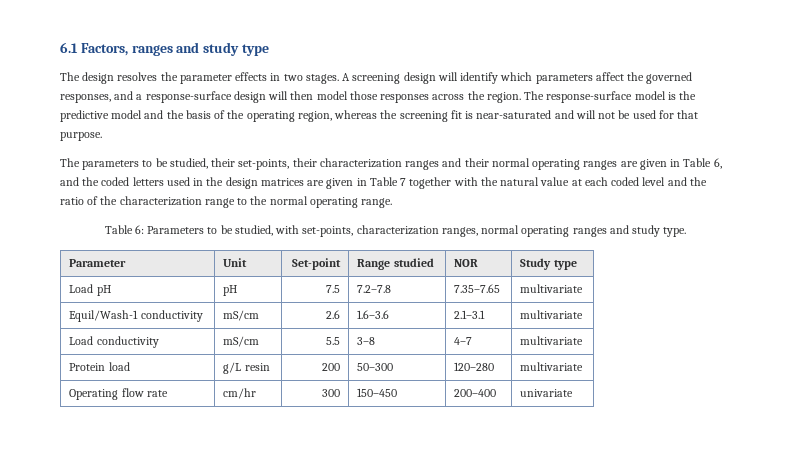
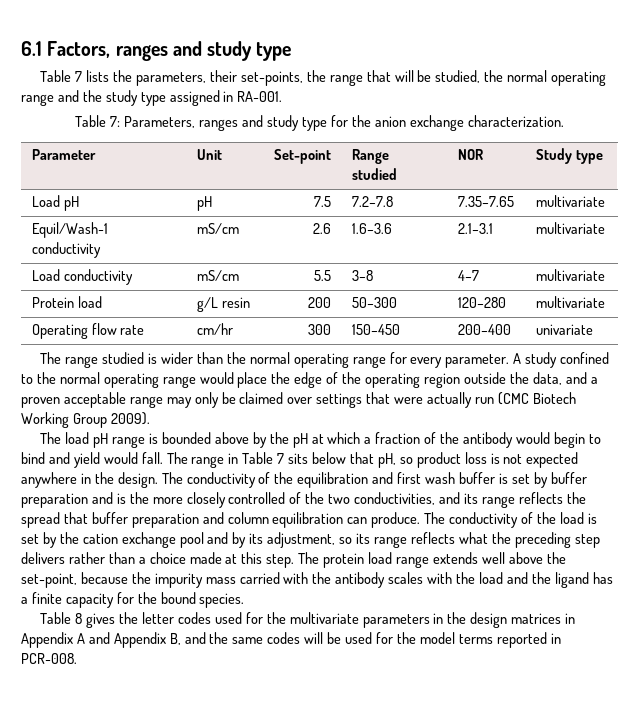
- The design resolves the parameter effects in two stages. A screening design will identify which parameters affect the governed responses, and a response-surface design will then model those responses across the region. The response-surface model is the predictive model and the basis of the operating region, whereas the screening fit is near-saturated and will not be used for that purpose.
- The parameters to be studied, their set-points, their characterization ranges and their normal operating ranges are given in Table 6, and the coded letters used in the design matrices are given in Table 7 together with the natural value at each coded level and the ratio of the characterization range to the normal operating range.
- Table 6: Parameters to be studied, with set-points, characterization ranges, normal operating ranges and study type.
+ Table 7 lists the parameters, their set-points, the range that will be studied, the normal operating range and the study type assigned in RA-001.
+ Table 7: Parameters, ranges and study type for the anion exchange characterization.
+ The range studied is wider than the normal operating range for every parameter. A study confined to the normal operating range would place the edge of the operating region outside the data, and a proven acceptable range may only be claimed over settings that were actually run (CMC Biotech Working Group 2009).
+ The load pH range is bounded above by the pH at which a fraction of the antibody would begin to bind and yield would fall. The range in Table 7 sits below that pH, so product loss is not expected anywhere in the design. The conductivity of the equilibration and first wash buffer is set by buffer preparation and is the more closely controlled of the two conductivities, and its range reflects the spread that buffer preparation and column equilibration can produce. The conductivity of the load is set by the cation exchange pool and by its adjustment, so its range reflects what the preceding step delivers rather than a choice made at this step. The protein load range extends well above the set-point, because the impurity mass carried with the antibody scales with the load and the ligand has a finite capacity for the bound species.
+ Table 8 gives the letter codes used for the multivariate parameters in the design matrices in Appendix A and Appendix B, and the same codes will be used for the model terms reported in PCR-008.

